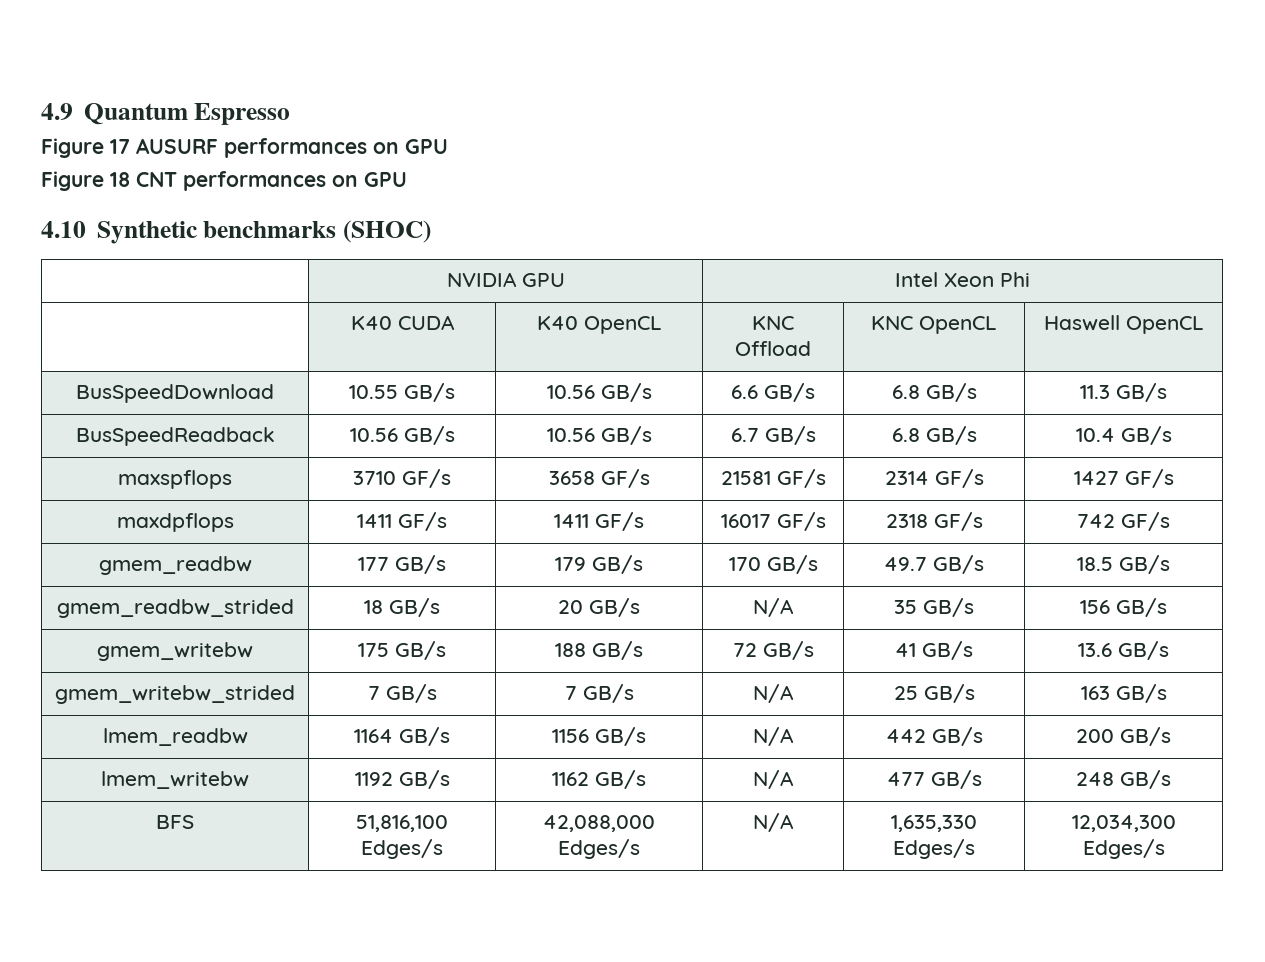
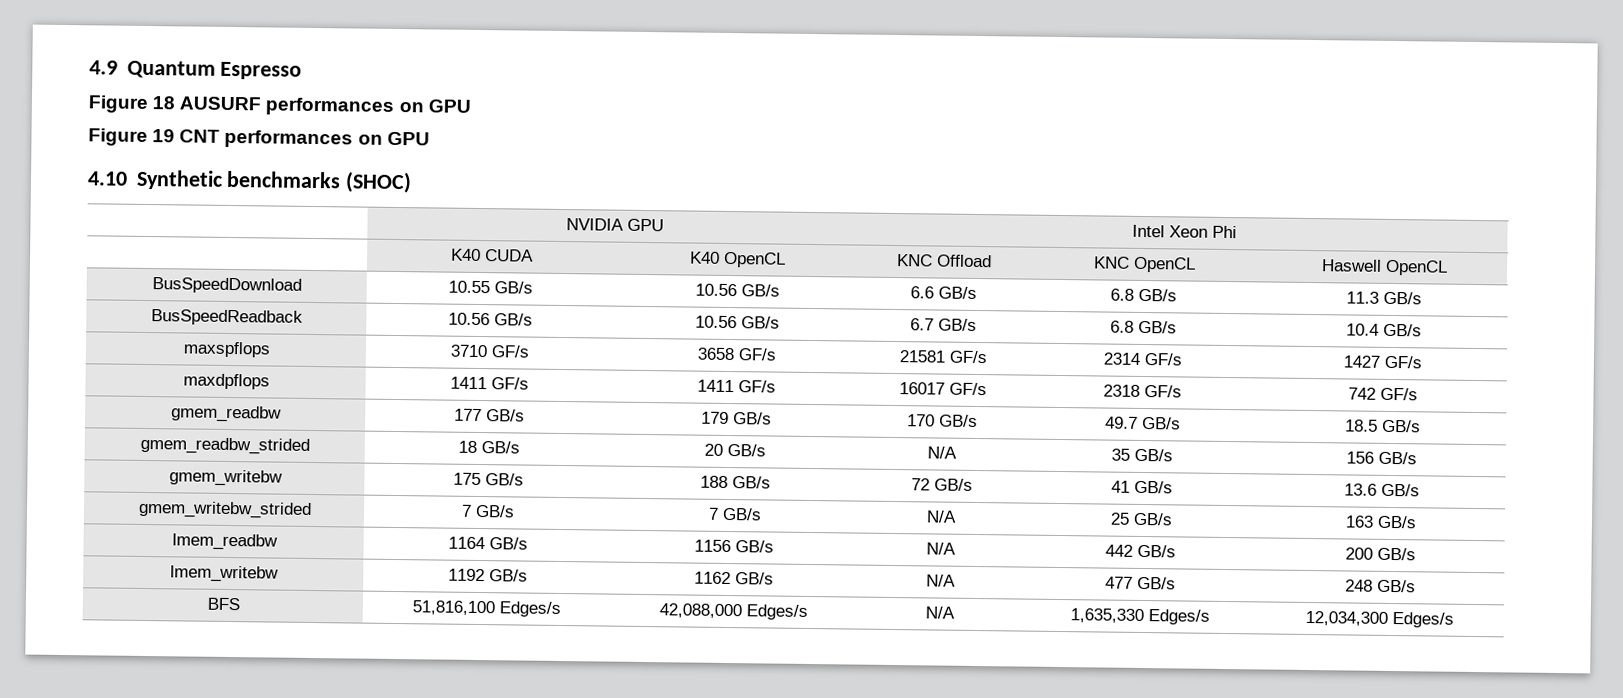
- Figure 17 AUSURF performances on GPU
+ Figure 18 AUSURF performances on GPU
- Figure 18 CNT performances on GPU
+ Figure 19 CNT performances on GPU

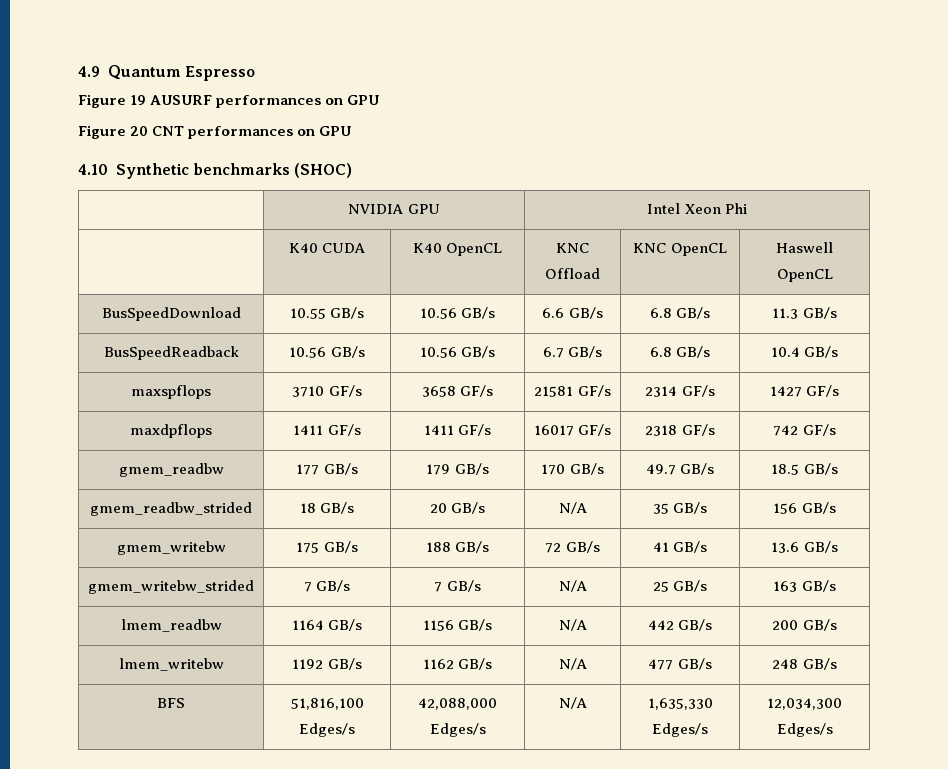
- Figure 18 AUSURF performances on GPU
+ Figure 19 AUSURF performances on GPU
- Figure 19 CNT performances on GPU
+ Figure 20 CNT performances on GPU

